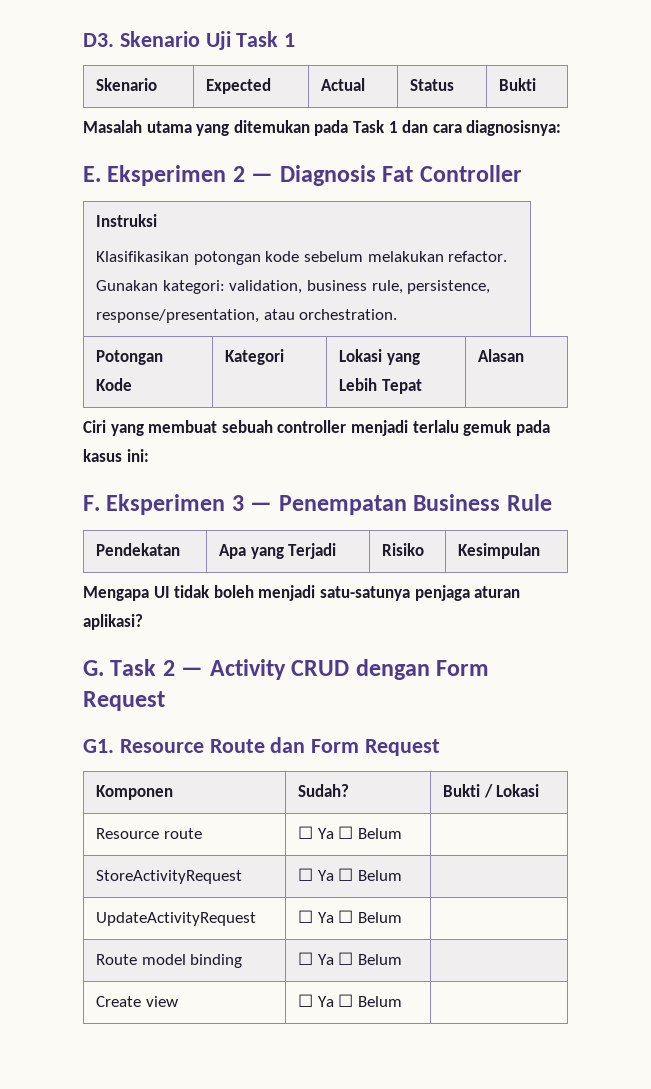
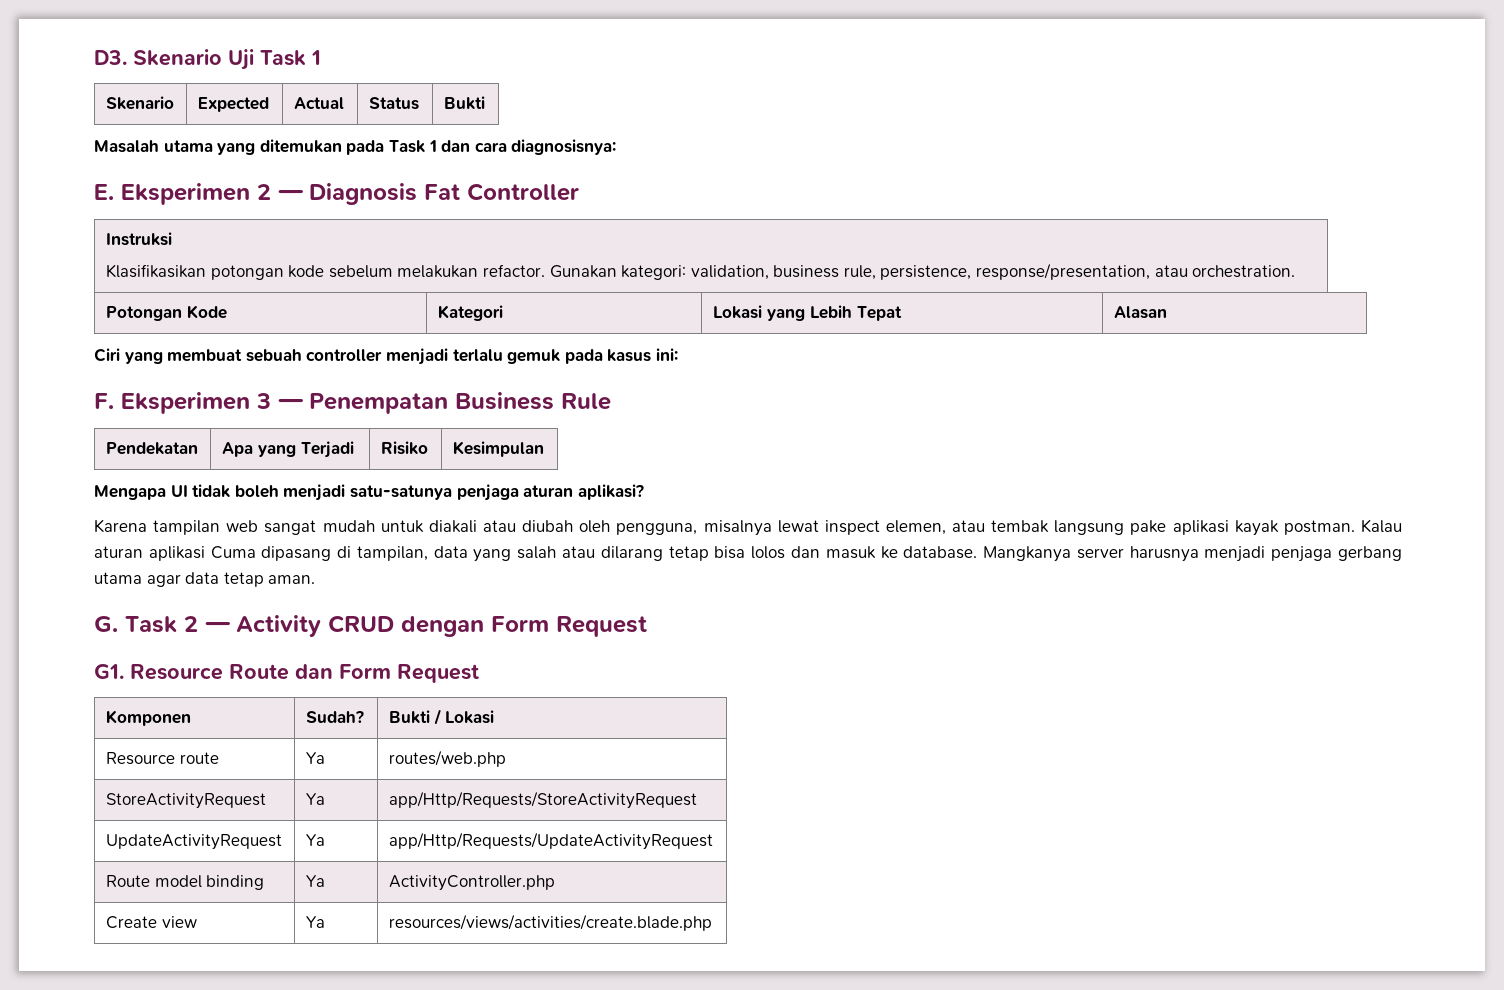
+ Karena tampilan web sangat mudah untuk diakali atau diubah oleh pengguna, misalnya lewat inspect elemen, atau tembak langsung pake aplikasi kayak postman. Kalau aturan aplikasi Cuma dipasang di tampilan, data yang salah atau dilarang tetap bisa lolos dan masuk ke database. Mangkanya server harusnya menjadi penjaga gerbang utama agar data tetap aman.
- Resource route | ☐ Ya ☐ Belum |
+ Resource route | Ya | routes/web.php
- StoreActivityRequest | ☐ Ya ☐ Belum |
+ StoreActivityRequest | Ya | app/Http/Requests/StoreActivityRequest
- UpdateActivityRequest | ☐ Ya ☐ Belum |
+ UpdateActivityRequest | Ya | app/Http/Requests/UpdateActivityRequest
- Route model binding | ☐ Ya ☐ Belum |
+ Route model binding | Ya | ActivityController.php
- Create view | ☐ Ya ☐ Belum |
+ Create view | Ya | resources/views/activities/create.blade.php

